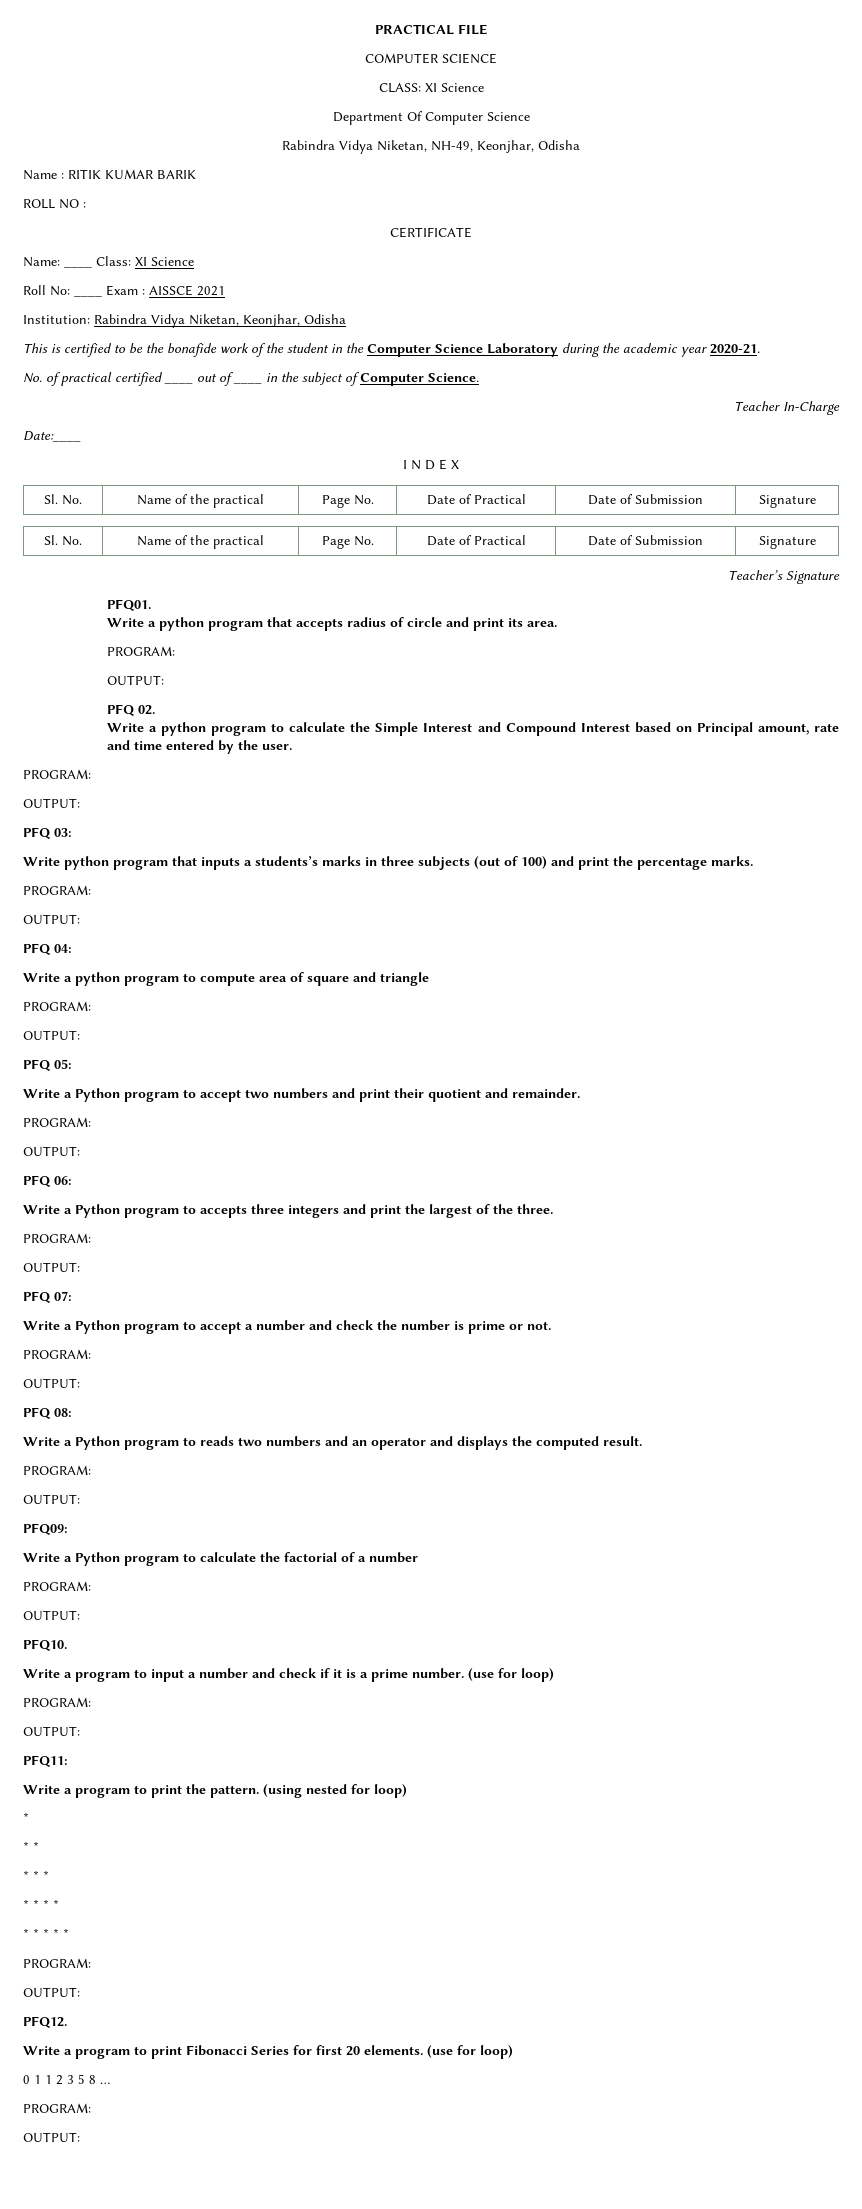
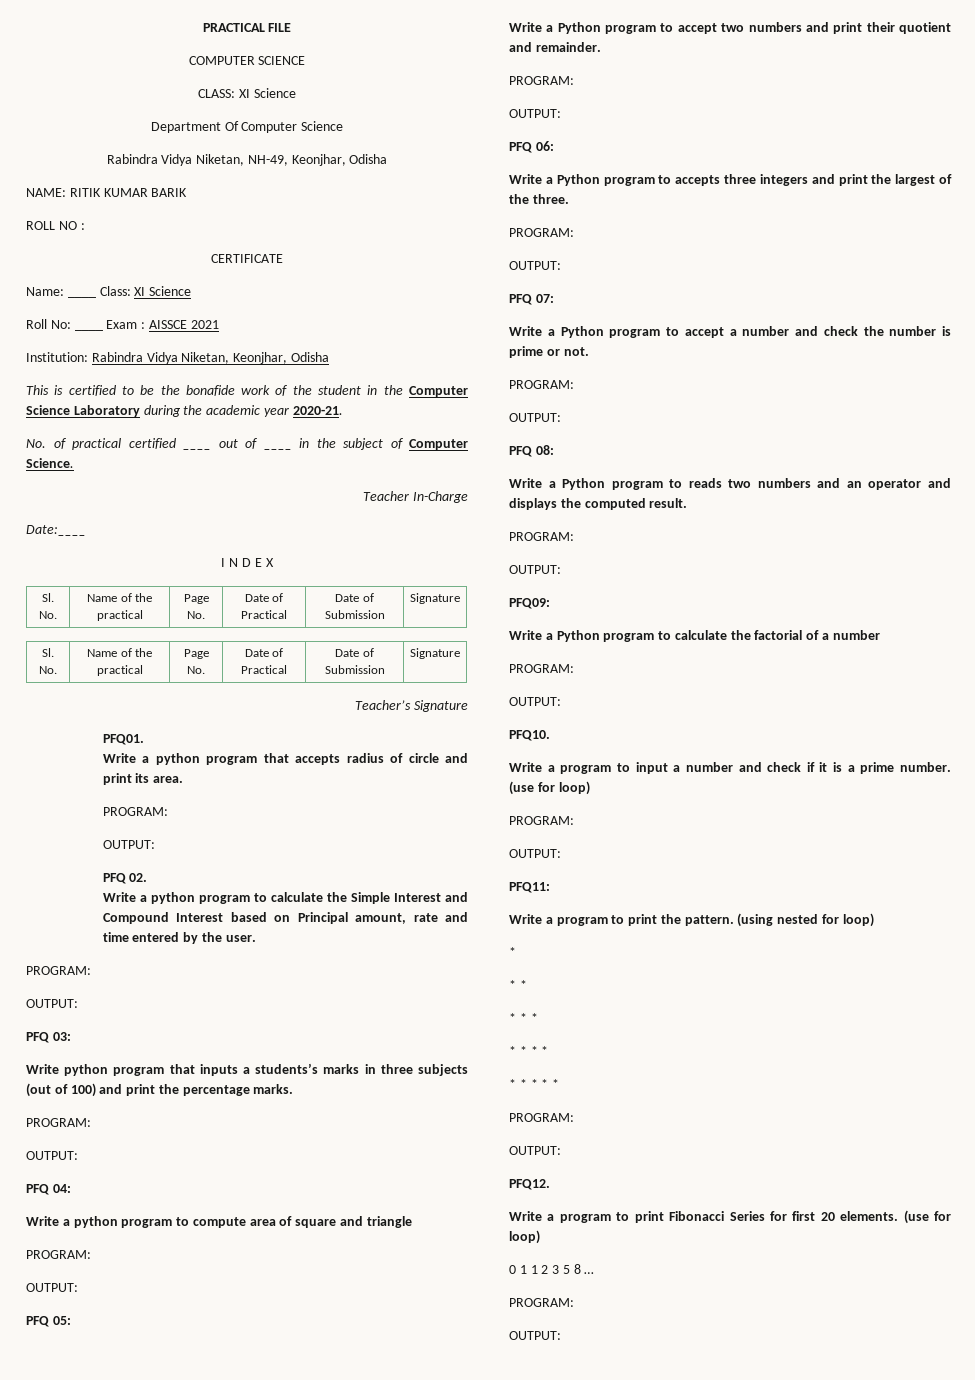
- Name : RITIK KUMAR BARIK
+ NAME: RITIK KUMAR BARIK

